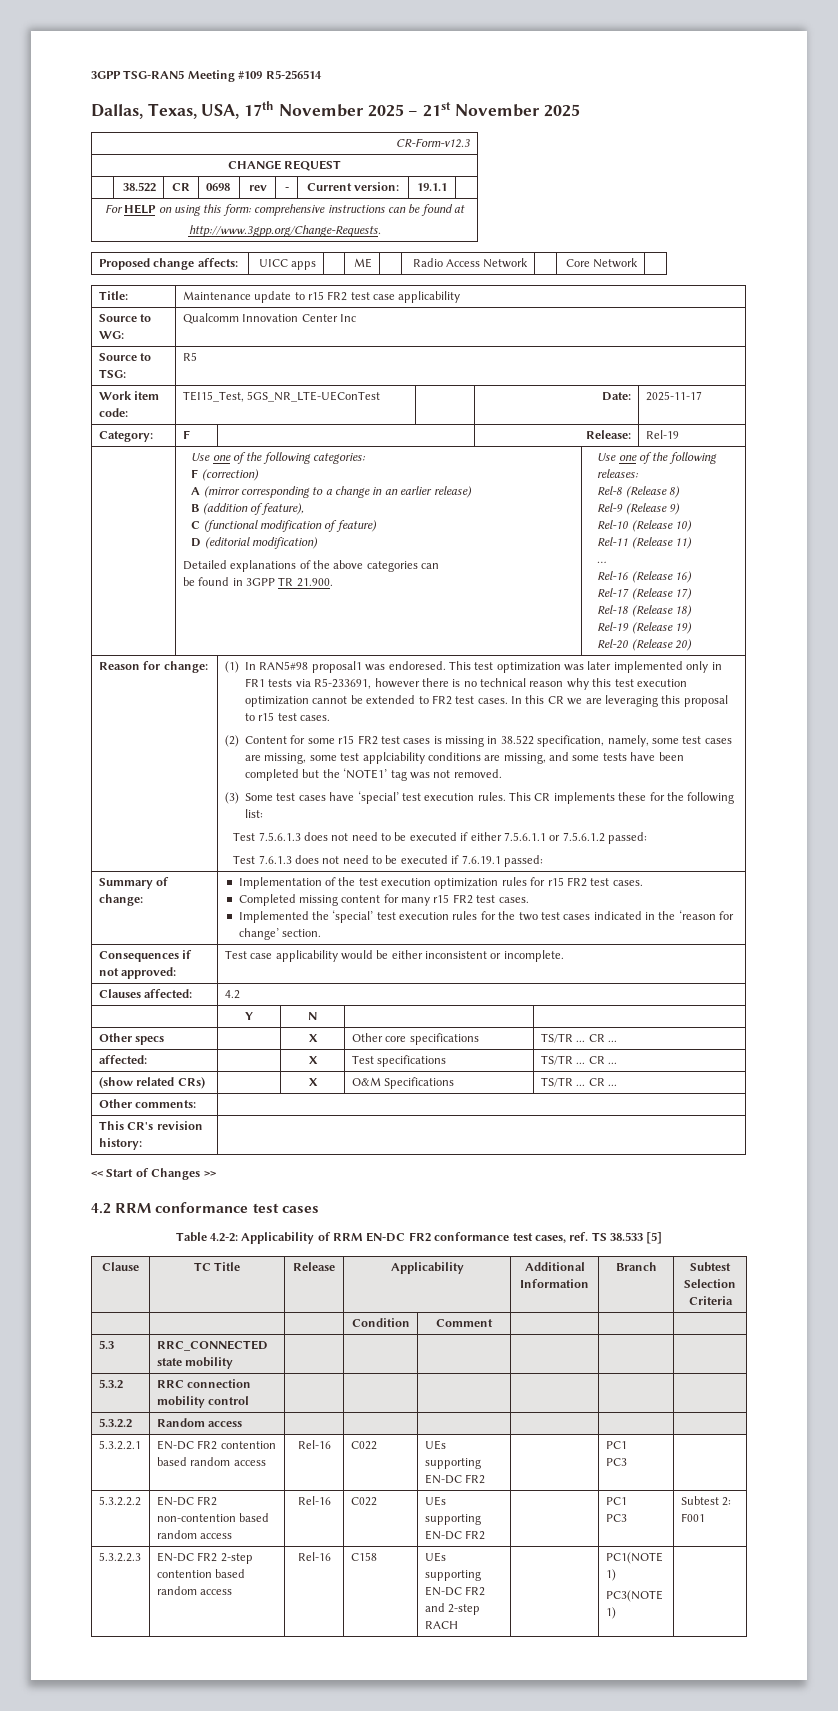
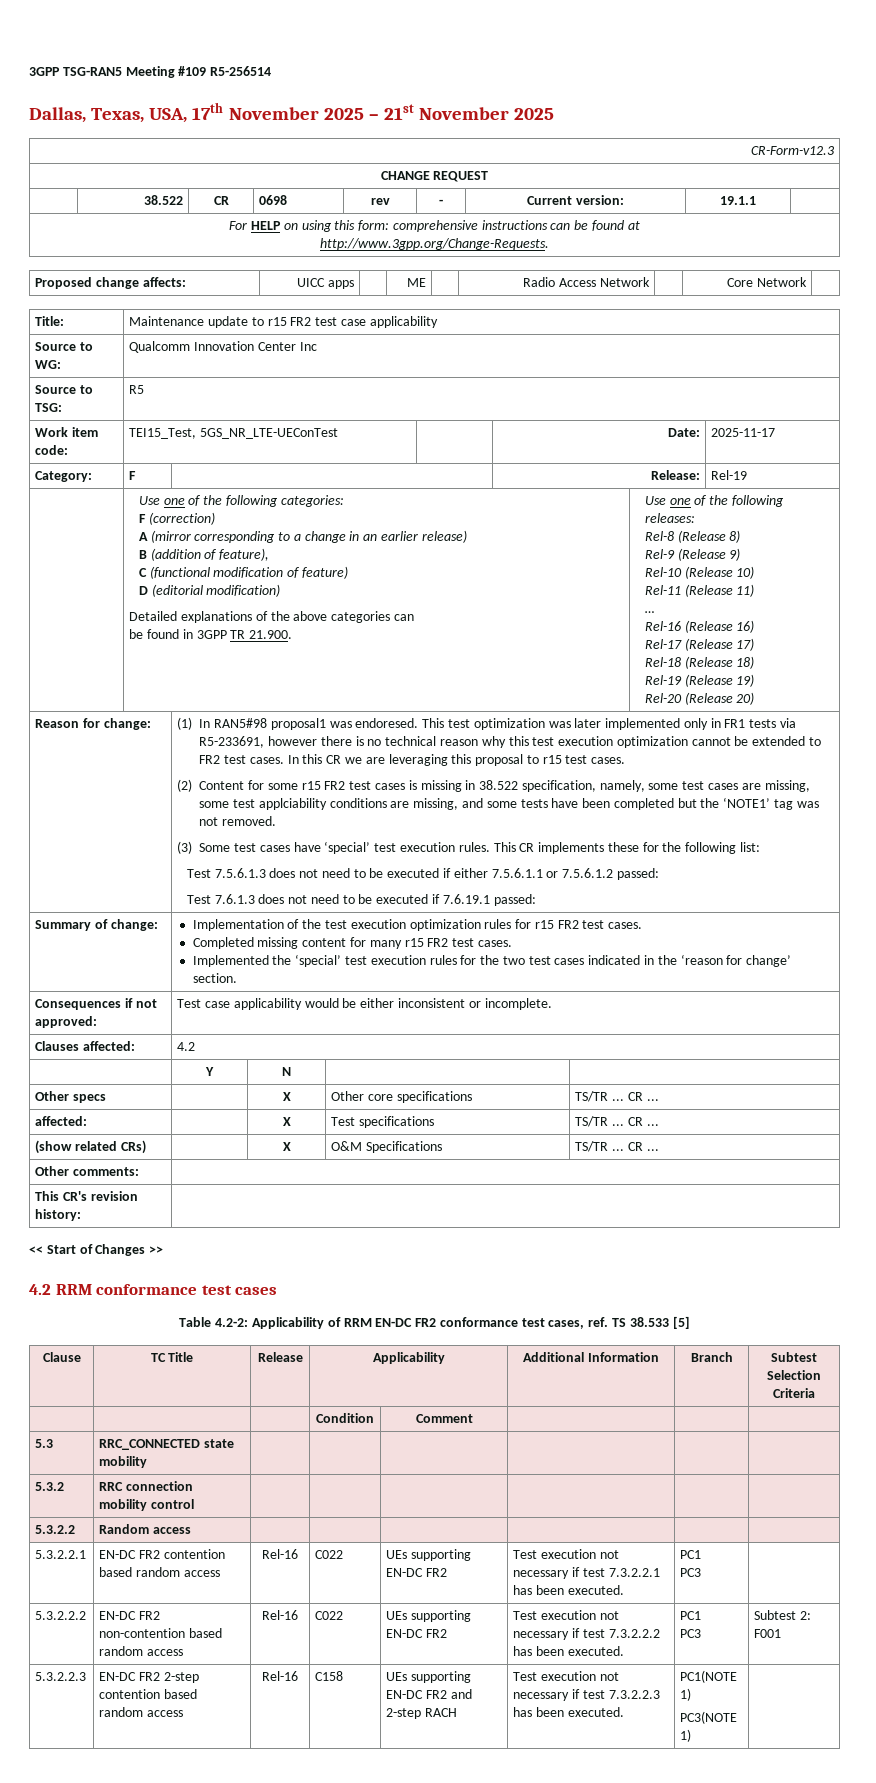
- 5.3.2.2.1 | EN-DC FR2 contention based random access | Rel-16 | C022 | UEs supporting EN-DC FR2 | | PC1
+ 5.3.2.2.1 | EN-DC FR2 contention based random access | Rel-16 | C022 | UEs supporting EN-DC FR2 | Test execution not necessary if test 7.3.2.2.1 has been executed. | PC1
- 5.3.2.2.2 | EN-DC FR2 non-contention based random access | Rel-16 | C022 | UEs supporting EN-DC FR2 | | PC1
+ 5.3.2.2.2 | EN-DC FR2 non-contention based random access | Rel-16 | C022 | UEs supporting EN-DC FR2 | Test execution not necessary if test 7.3.2.2.2 has been executed. | PC1
- 5.3.2.2.3 | EN-DC FR2 2-step contention based random access | Rel-16 | C158 | UEs supporting EN-DC FR2 and 2-step RACH | | PC1(NOTE 1)
+ 5.3.2.2.3 | EN-DC FR2 2-step contention based random access | Rel-16 | C158 | UEs supporting EN-DC FR2 and 2-step RACH | Test execution not necessary if test 7.3.2.2.3 has been executed. | PC1(NOTE 1)

